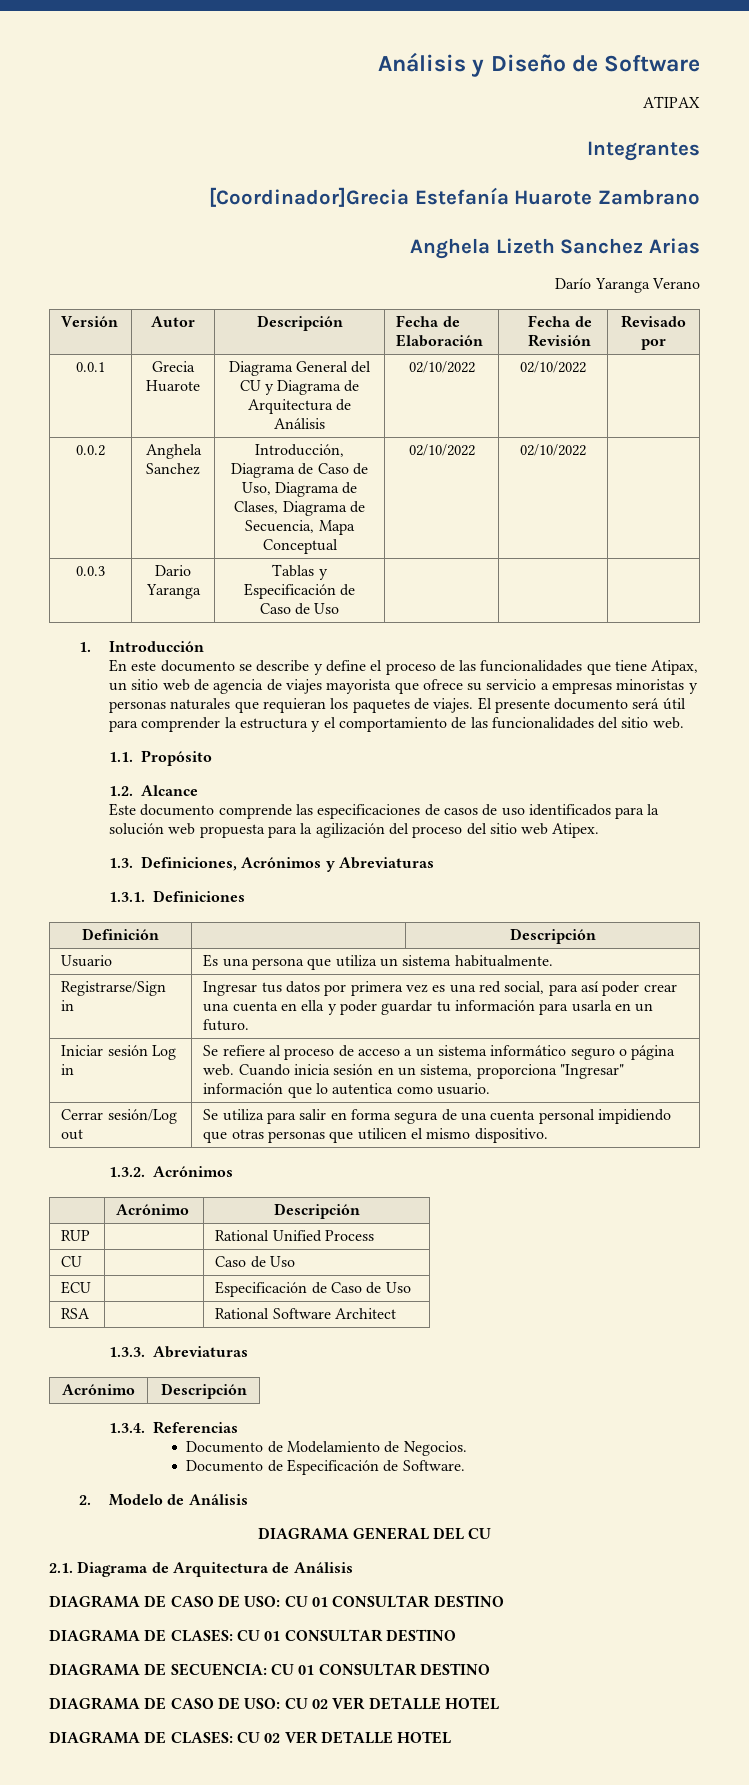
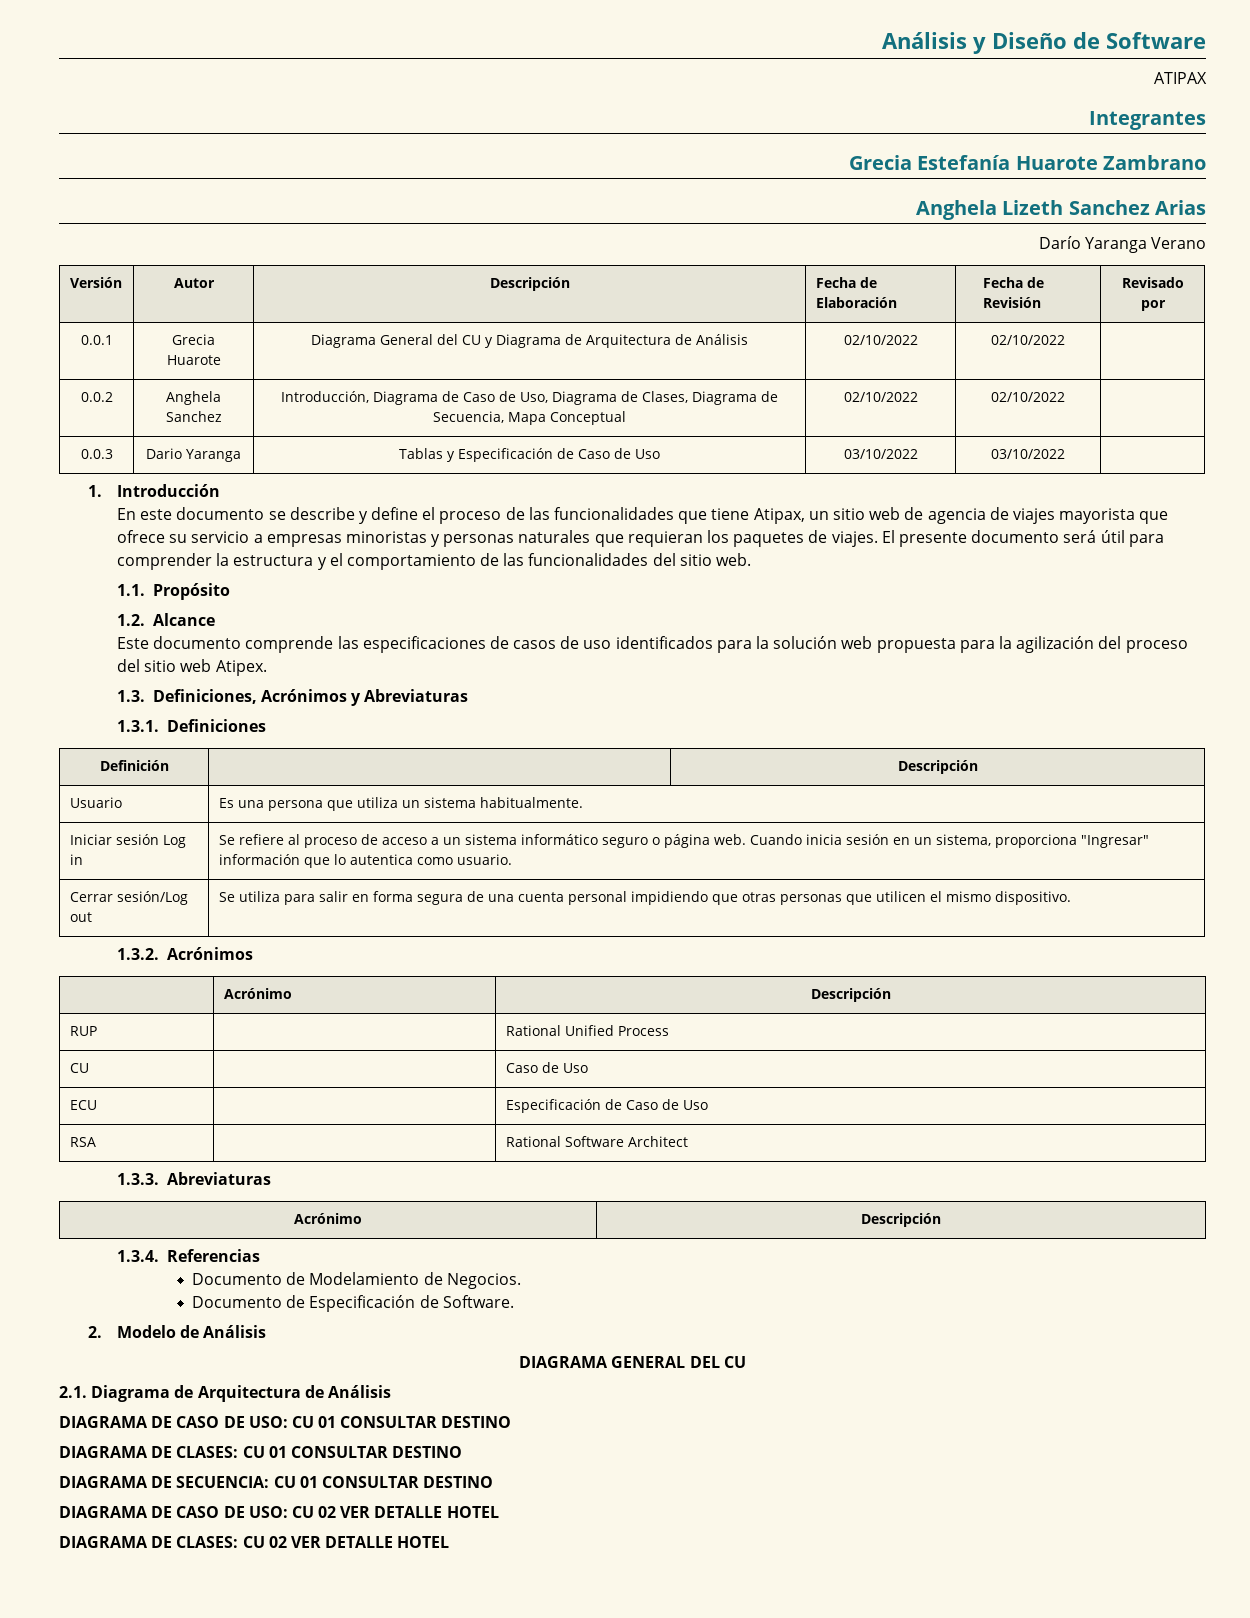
- [Coordinador]Grecia Estefanía Huarote Zambrano
+ Grecia Estefanía Huarote Zambrano
- 0.0.3 | Dario Yaranga | Tablas y Especificación de Caso de Uso | | |
+ 0.0.3 | Dario Yaranga | Tablas y Especificación de Caso de Uso | 03/10/2022 | 03/10/2022 |
- Registrarse/Sign in | Ingresar tus datos por primera vez es una red social, para así poder crear una cuenta en ella y poder guardar tu información para usarla en un futuro.

